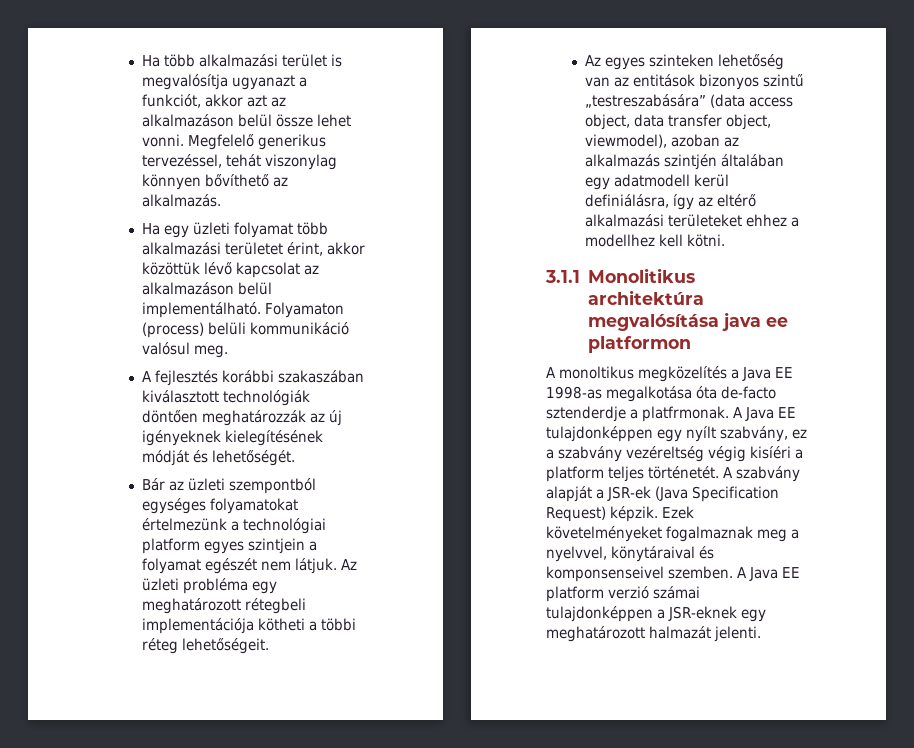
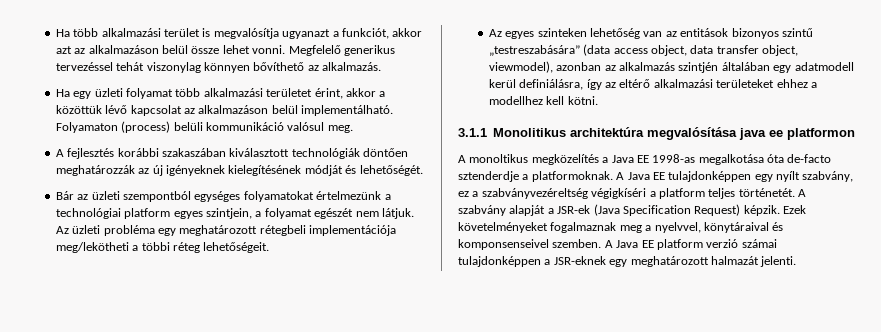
- Megfelelő generikus tervezéssel, tehát viszonylag könnyen bővíthető az alkalmazás.
+ Megfelelő generikus tervezéssel tehát viszonylag könnyen bővíthető az alkalmazás.
- Ha egy üzleti folyamat több alkalmazási területet érint, akkor közöttük lévő kapcsolat az alkalmazáson belül implementálható.
+ Ha egy üzleti folyamat több alkalmazási területet érint, akkor a közöttük lévő kapcsolat az alkalmazáson belül implementálható.
- Bár az üzleti szempontból egységes folyamatokat értelmezünk a technológiai platform egyes szintjein a folyamat egészét nem látjuk.
+ Bár az üzleti szempontból egységes folyamatokat értelmezünk a technológiai platform egyes szintjein, a folyamat egészét nem látjuk.
- Az üzleti probléma egy meghatározott rétegbeli implementációja kötheti a többi réteg lehetőségeit.
+ Az üzleti probléma egy meghatározott rétegbeli implementációja meg/lekötheti a többi réteg lehetőségeit.
- Az egyes szinteken lehetőség van az entitások bizonyos szintű „testreszabására” (data access object, data transfer object, viewmodel), azoban az alkalmazás szintjén általában egy adatmodell kerül definiálásra, így az eltérő alkalmazási területeket ehhez a modellhez kell kötni.
+ Az egyes szinteken lehetőség van az entitások bizonyos szintű „testreszabására” (data access object, data transfer object, viewmodel), azonban az alkalmazás szintjén általában egy adatmodell kerül definiálásra, így az eltérő alkalmazási területeket ehhez a modellhez kell kötni.
- A monoltikus megközelítés a Java EE 1998-as megalkotása óta de-facto sztenderdje a platfrmonak.
+ A monoltikus megközelítés a Java EE 1998-as megalkotása óta de-facto sztenderdje a platformoknak.
- A Java EE tulajdonképpen egy nyílt szabvány, ez a szabvány vezéreltség végig kisíéri a platform teljes történetét.
+ A Java EE tulajdonképpen egy nyílt szabvány, ez a szabványvezéreltség végigkíséri a platform teljes történetét.

